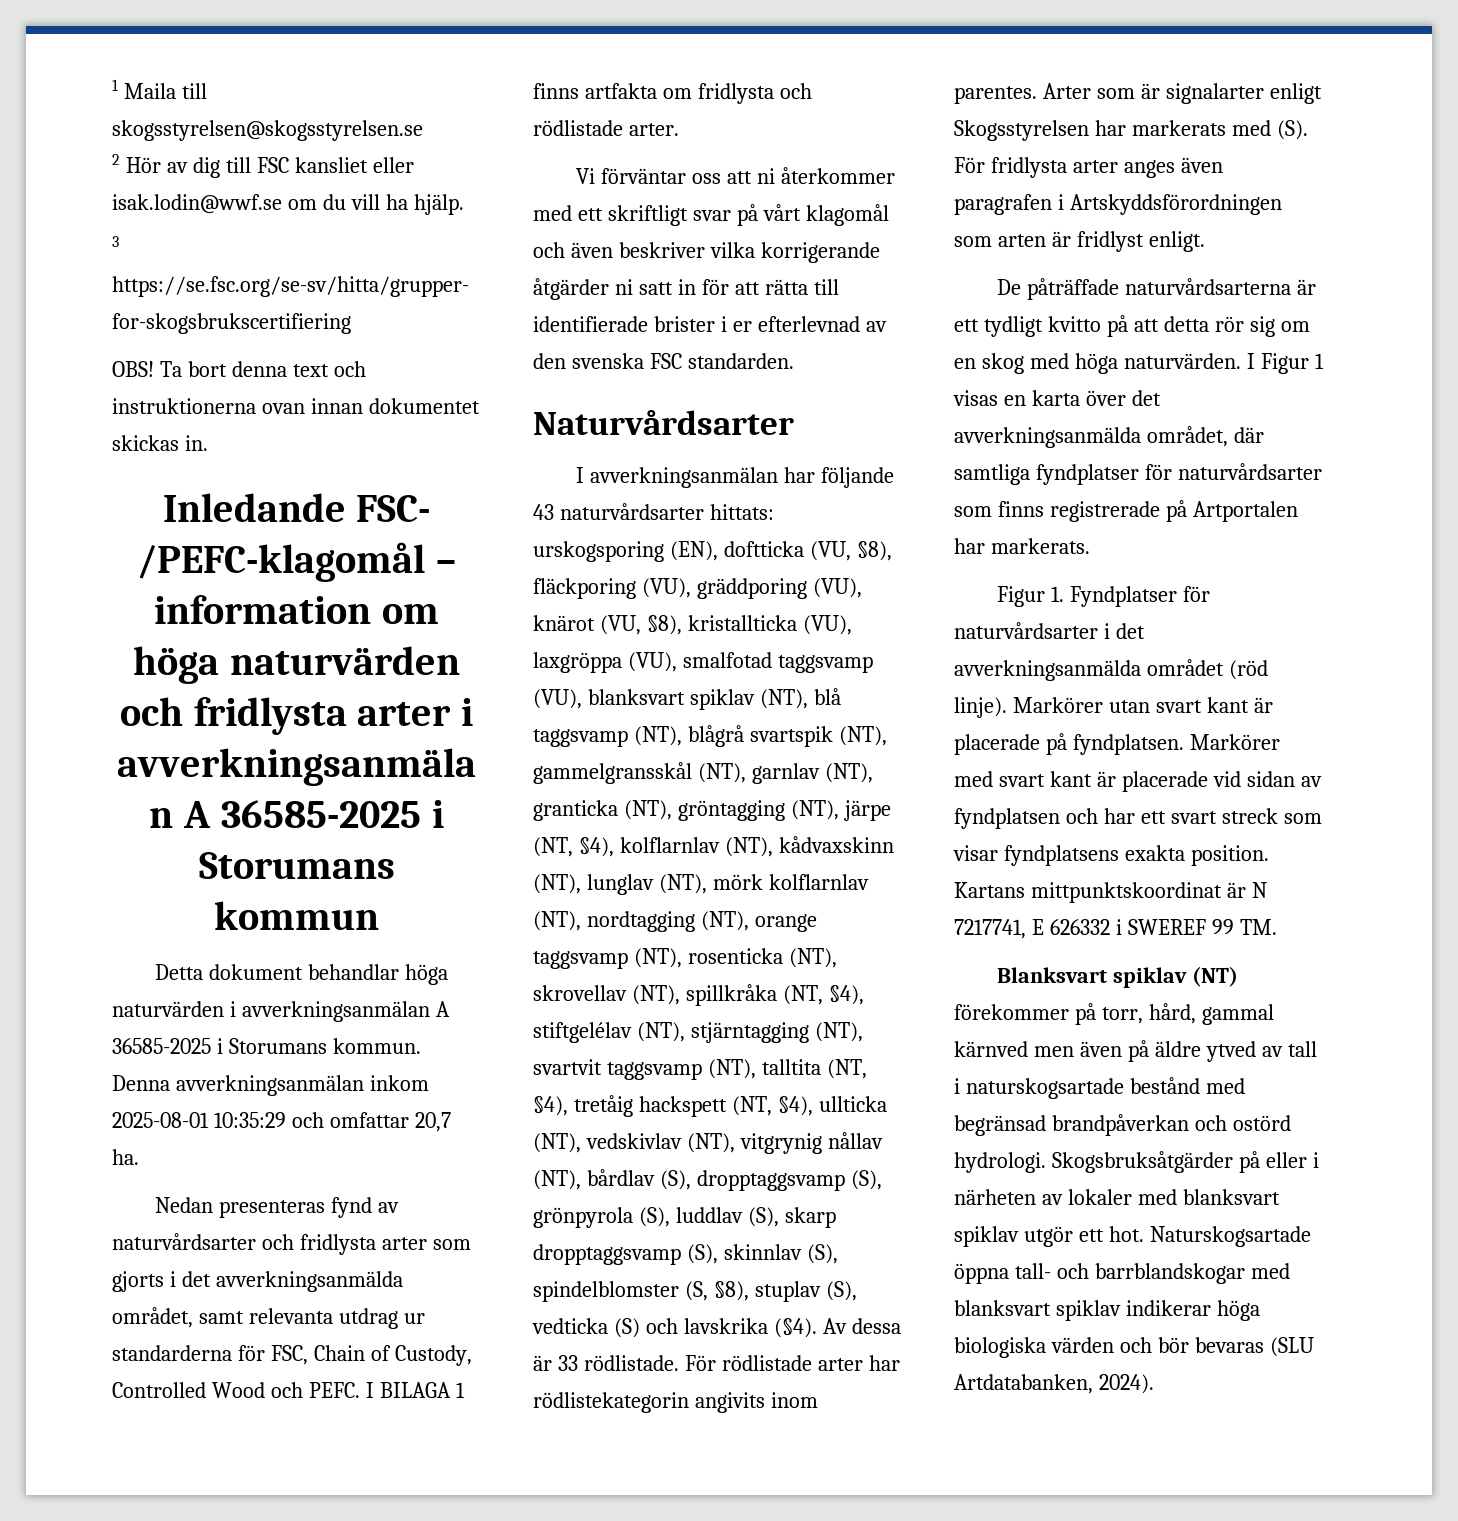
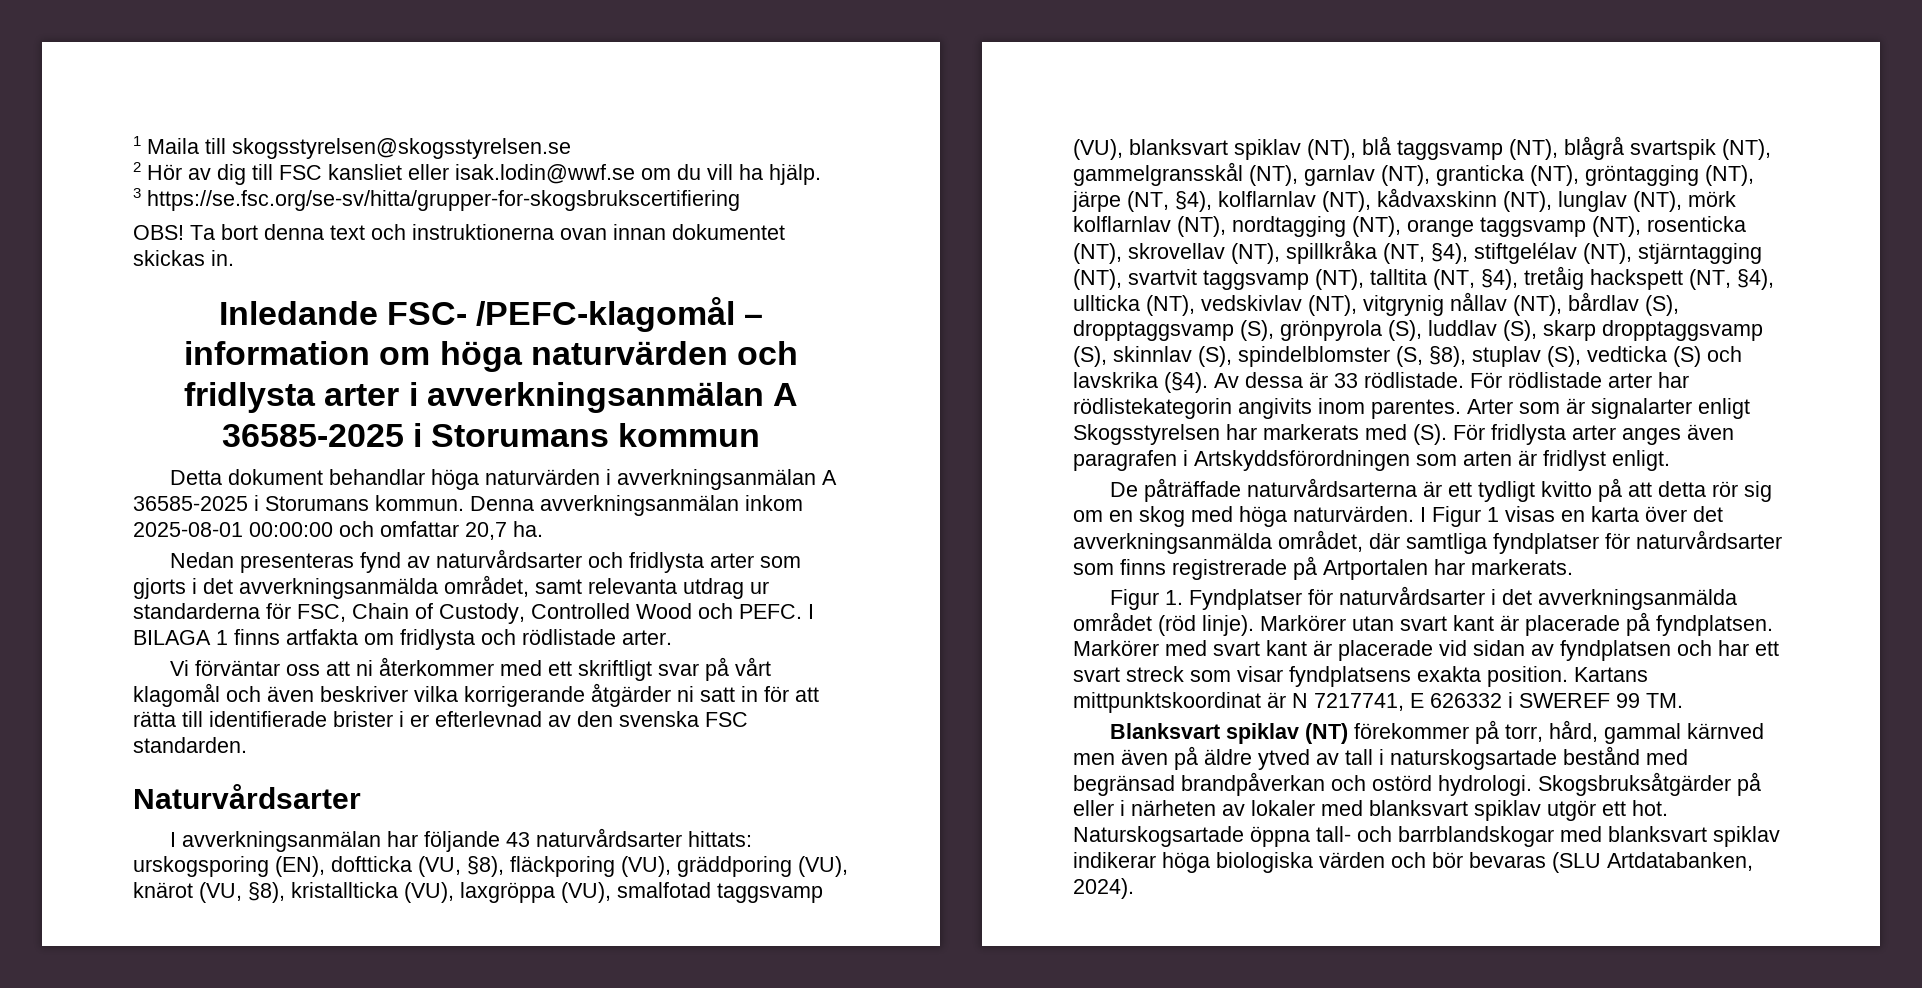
- Denna avverkningsanmälan inkom 2025-08-01 10:35:29 och omfattar 20,7 ha.
+ Denna avverkningsanmälan inkom 2025-08-01 00:00:00 och omfattar 20,7 ha.

